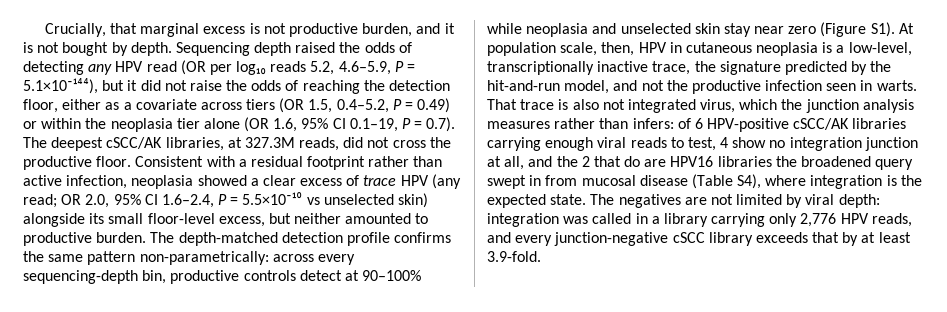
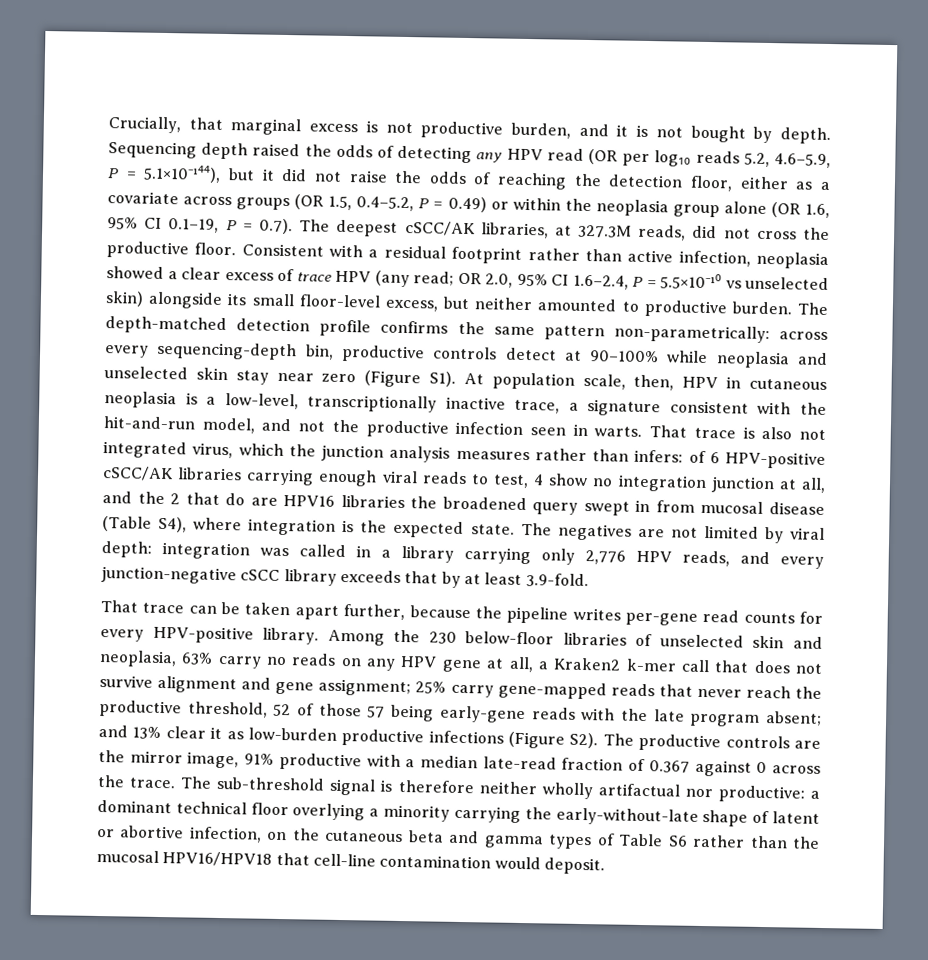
- Sequencing depth raised the odds of detecting any HPV read (OR per log₁₀ reads 5.2, 4.6–5.9, P = 5.1×10⁻¹⁴⁴), but it did not raise the odds of reaching the detection floor, either as a covariate across tiers (OR 1.5, 0.4–5.2, P = 0.49) or within the neoplasia tier alone (OR 1.6, 95% CI 0.1–19, P = 0.7). The deepest cSCC/AK libraries, at 327.3M reads, did not cross the productive floor.
+ Sequencing depth raised the odds of detecting any HPV read (OR per log₁₀ reads 5.2, 4.6–5.9, P = 5.1×10⁻¹⁴⁴), but it did not raise the odds of reaching the detection floor, either as a covariate across groups (OR 1.5, 0.4–5.2, P = 0.49) or within the neoplasia group alone (OR 1.6, 95% CI 0.1–19, P = 0.7). The deepest cSCC/AK libraries, at 327.3M reads, did not cross the productive floor.
- The depth-matched detection profile confirms the same pattern non-parametrically: across every sequencing-depth bin, productive controls detect at 90–100% while neoplasia and unselected skin stay near zero (Figure S1). At population scale, then, HPV in cutaneous neoplasia is a low-level, transcriptionally inactive trace, the signature predicted by the hit-and-run model, and not the productive infection seen in warts.
+ The depth-matched detection profile confirms the same pattern non-parametrically: across every sequencing-depth bin, productive controls detect at 90–100% while neoplasia and unselected skin stay near zero (Figure S1). At population scale, then, HPV in cutaneous neoplasia is a low-level, transcriptionally inactive trace, a signature consistent with the hit-and-run model, and not the productive infection seen in warts.
+ That trace can be taken apart further, because the pipeline writes per-gene read counts for every HPV-positive library. Among the 230 below-floor libraries of unselected skin and neoplasia, 63% carry no reads on any HPV gene at all, a Kraken2 k-mer call that does not survive alignment and gene assignment; 25% carry gene-mapped reads that never reach the productive threshold, 52 of those 57 being early-gene reads with the late program absent; and 13% clear it as low-burden productive infections (Figure S2). The productive controls are the mirror image, 91% productive with a median late-read fraction of 0.367 against 0 across the trace. The sub-threshold signal is therefore neither wholly artifactual nor productive: a dominant technical floor overlying a minority carrying the early-without-late shape of latent or abortive infection, on the cutaneous beta and gamma types of Table S6 rather than the mucosal HPV16/HPV18 that cell-line contamination would deposit.

